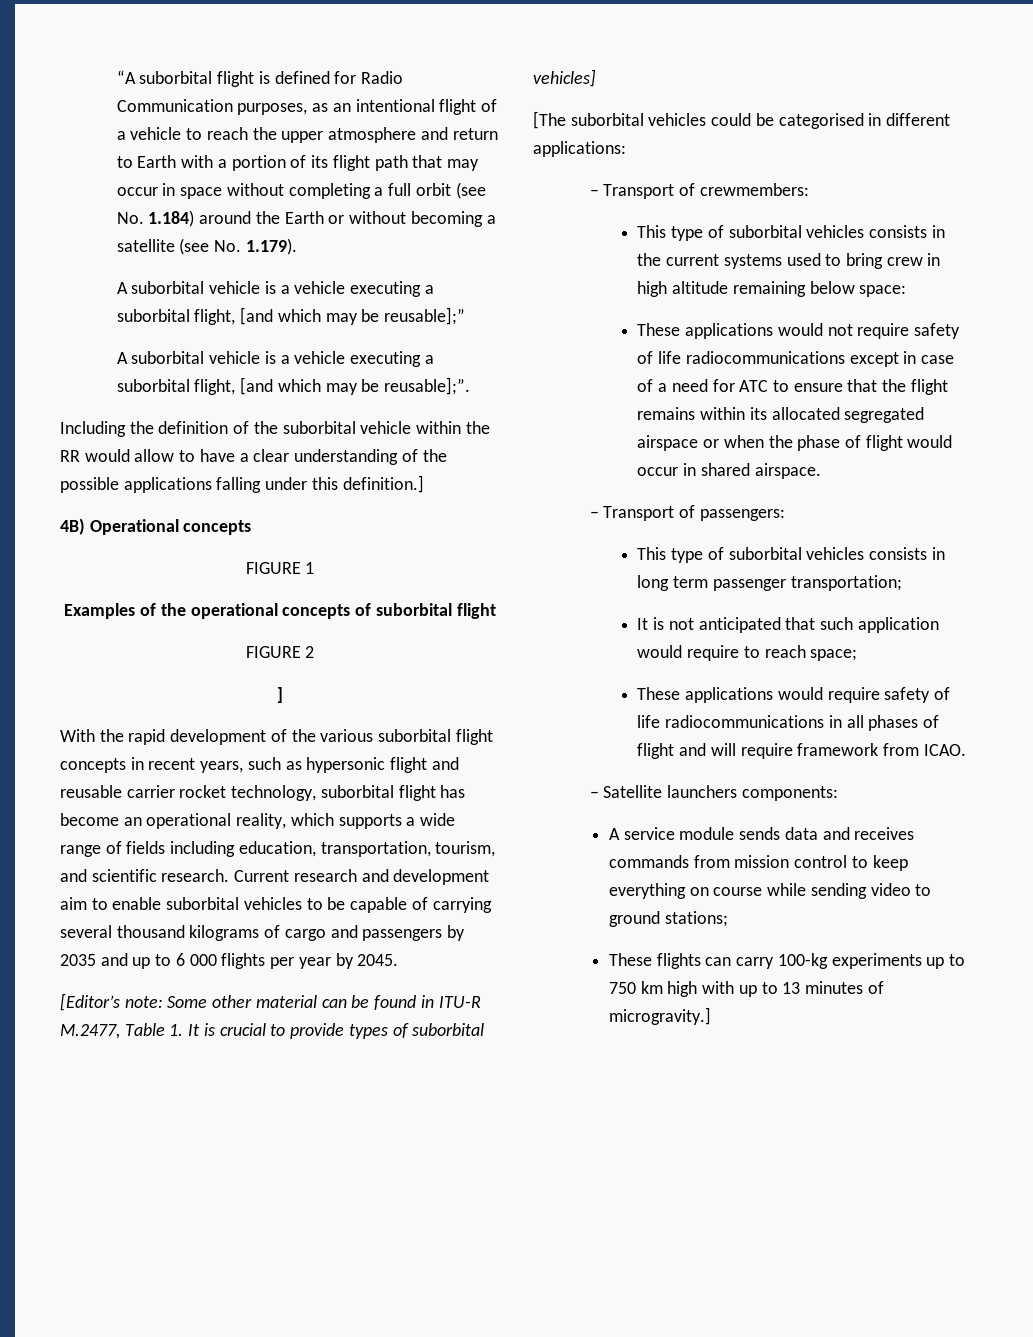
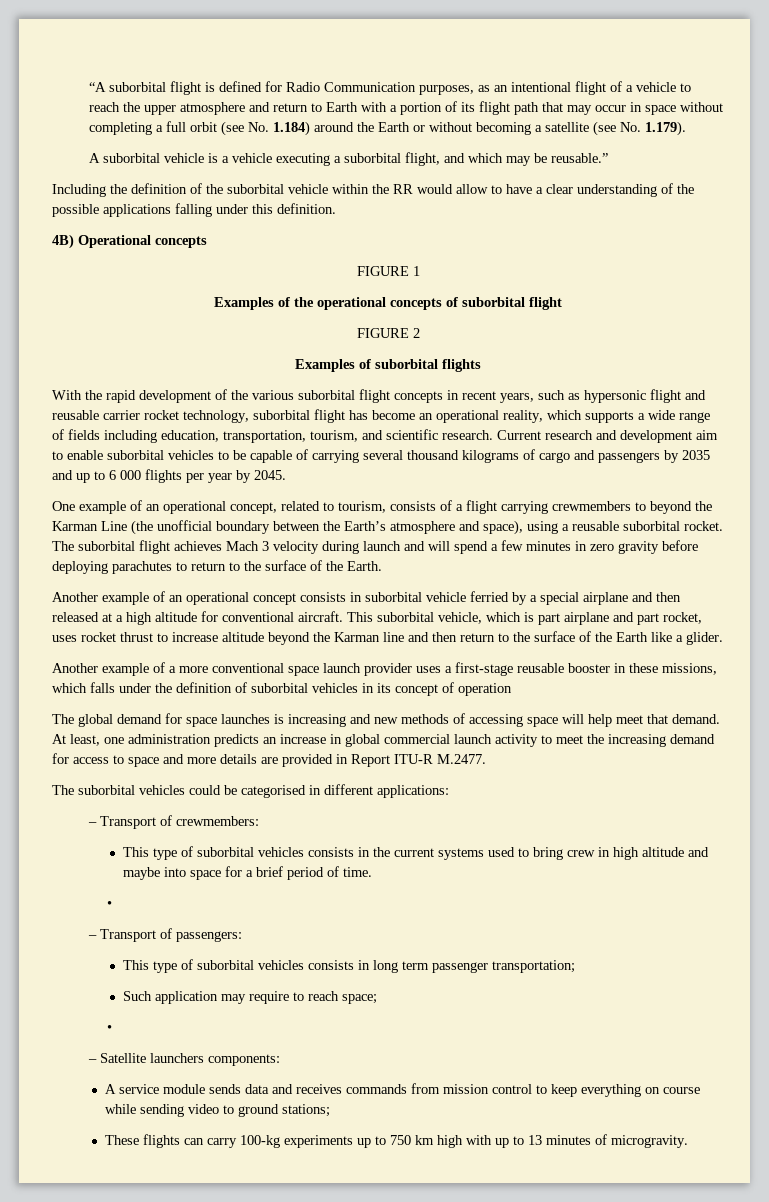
- A suborbital vehicle is a vehicle executing a suborbital flight, [and which may be reusable];”
- A suborbital vehicle is a vehicle executing a suborbital flight, [and which may be reusable];”.
+ A suborbital vehicle is a vehicle executing a suborbital flight, and which may be reusable.”
- Including the definition of the suborbital vehicle within the RR would allow to have a clear understanding of the possible applications falling under this definition.]
+ Including the definition of the suborbital vehicle within the RR would allow to have a clear understanding of the possible applications falling under this definition.
- ]
+ Examples of suborbital flights
- [Editor’s note: Some other material can be found in ITU-R M.2477, Table 1. It is crucial to provide types of suborbital vehicles]
- [The suborbital vehicles could be categorised in different applications:
+ One example of an operational concept, related to tourism, consists of a flight carrying crewmembers to beyond the Karman Line (the unofficial boundary between the Earth’s atmosphere and space), using a reusable suborbital rocket. The suborbital flight achieves Mach 3 velocity during launch and will spend a few minutes in zero gravity before deploying parachutes to return to the surface of the Earth.
+ Another example of an operational concept consists in suborbital vehicle ferried by a special airplane and then released at a high altitude for conventional aircraft. This suborbital vehicle, which is part airplane and part rocket, uses rocket thrust to increase altitude beyond the Karman line and then return to the surface of the Earth like a glider.
+ Another example of a more conventional space launch provider uses a first-stage reusable booster in these missions, which falls under the definition of suborbital vehicles in its concept of operation
+ The global demand for space launches is increasing and new methods of accessing space will help meet that demand. At least, one administration predicts an increase in global commercial launch activity to meet the increasing demand for access to space and more details are provided in Report ITU-R M.2477.
+ The suborbital vehicles could be categorised in different applications:
- This type of suborbital vehicles consists in the current systems used to bring crew in high altitude remaining below space:
- These applications would not require safety of life radiocommunications except in case of a need for ATC to ensure that the flight remains within its allocated segregated airspace or when the phase of flight would occur in shared airspace.
+ This type of suborbital vehicles consists in the current systems used to bring crew in high altitude and maybe into space for a brief period of time.
+ •
- It is not anticipated that such application would require to reach space;
- These applications would require safety of life radiocommunications in all phases of flight and will require framework from ICAO.
+ Such application may require to reach space;
+ •
- These flights can carry 100-kg experiments up to 750 km high with up to 13 minutes of microgravity.]
+ These flights can carry 100-kg experiments up to 750 km high with up to 13 minutes of microgravity.

